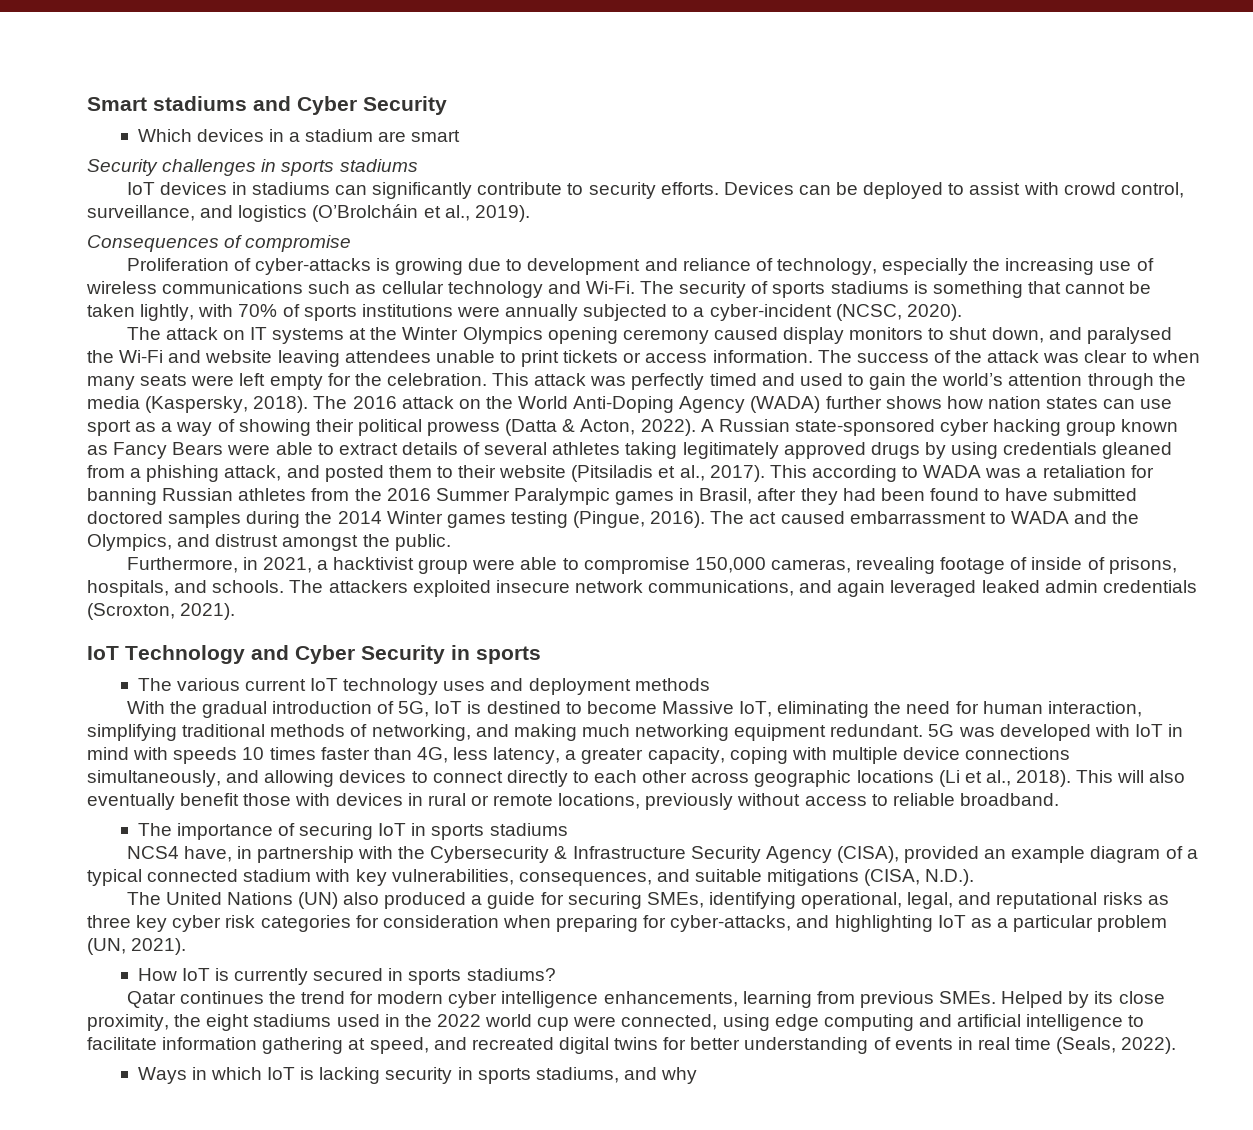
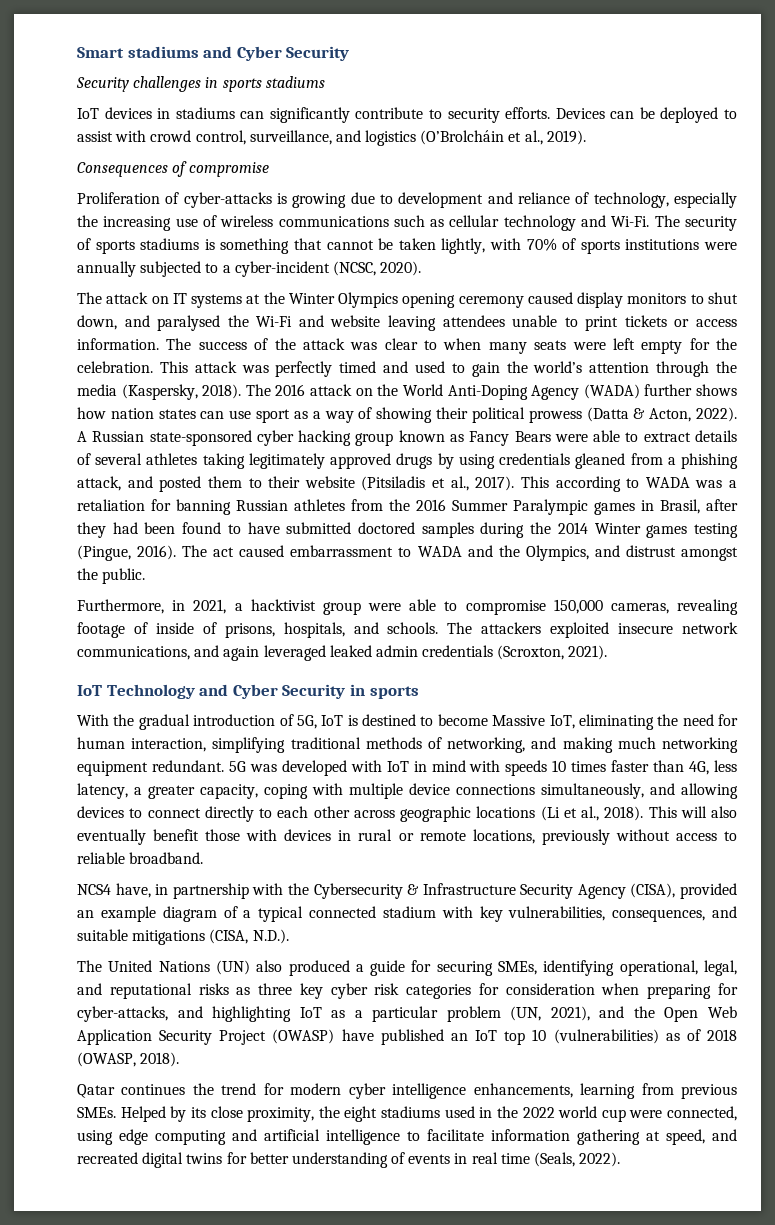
- Which devices in a stadium are smart
- The various current IoT technology uses and deployment methods
- The importance of securing IoT in sports stadiums
- The United Nations (UN) also produced a guide for securing SMEs, identifying operational, legal, and reputational risks as three key cyber risk categories for consideration when preparing for cyber-attacks, and highlighting IoT as a particular problem (UN, 2021).
- How IoT is currently secured in sports stadiums?
+ The United Nations (UN) also produced a guide for securing SMEs, identifying operational, legal, and reputational risks as three key cyber risk categories for consideration when preparing for cyber-attacks, and highlighting IoT as a particular problem (UN, 2021), and the Open Web Application Security Project (OWASP) have published an IoT top 10 (vulnerabilities) as of 2018 (OWASP, 2018).
- Ways in which IoT is lacking security in sports stadiums, and why

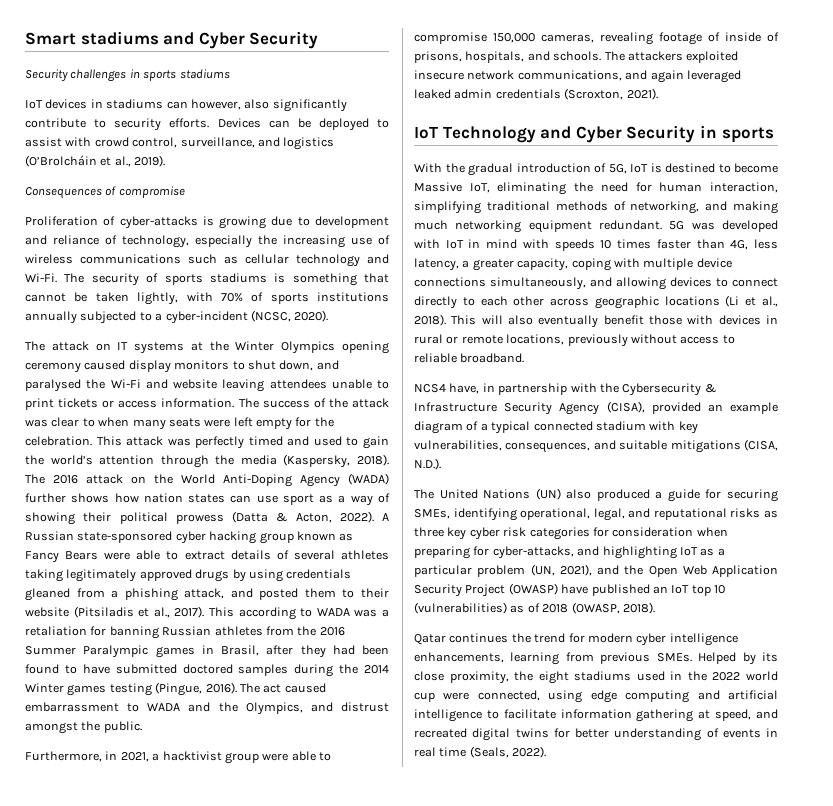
- IoT devices in stadiums can significantly contribute to security efforts.
+ IoT devices in stadiums can however, also significantly contribute to security efforts.
- The security of sports stadiums is something that cannot be taken lightly, with 70% of sports institutions were annually subjected to a cyber-incident (NCSC, 2020).
+ The security of sports stadiums is something that cannot be taken lightly, with 70% of sports institutions annually subjected to a cyber-incident (NCSC, 2020).

